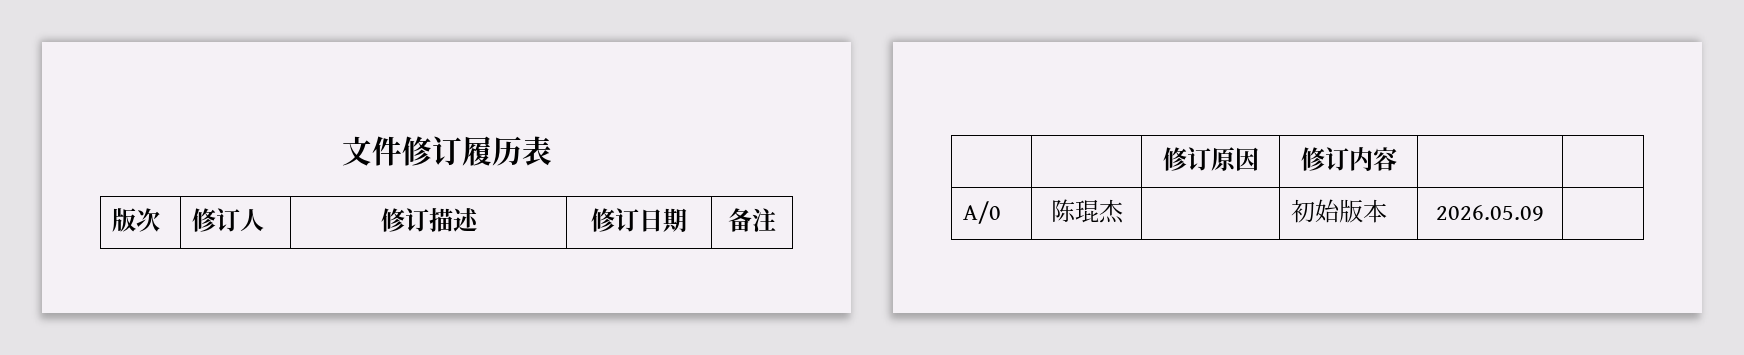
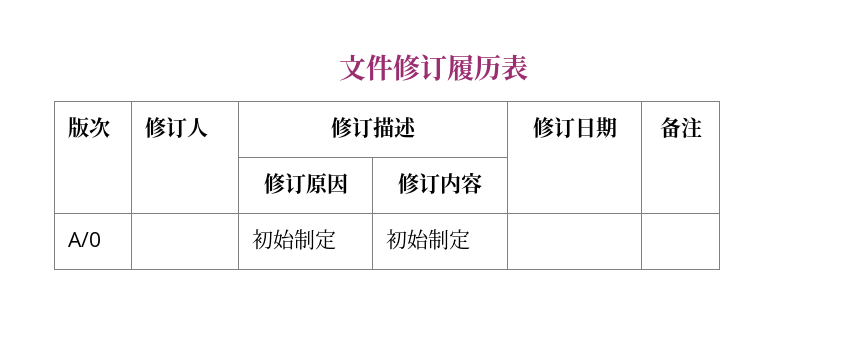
- A/0 | 陈琨杰 | | 初始版本 | 2026.05.09 |
+ A/0 | | 初始制定 | 初始制定 | |

